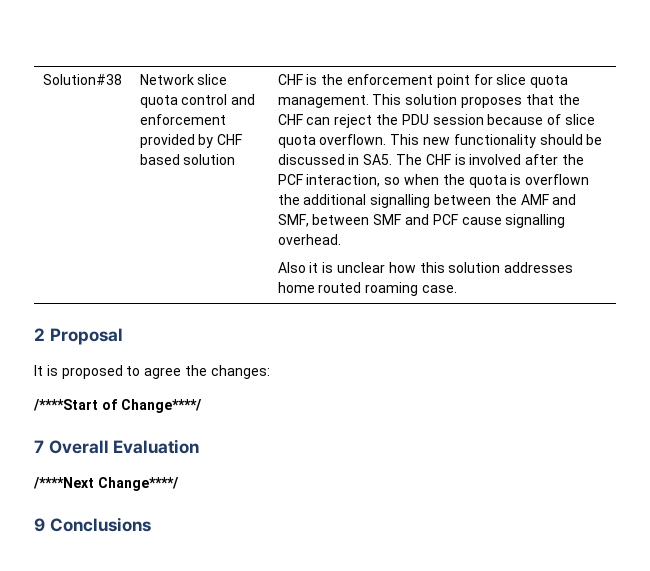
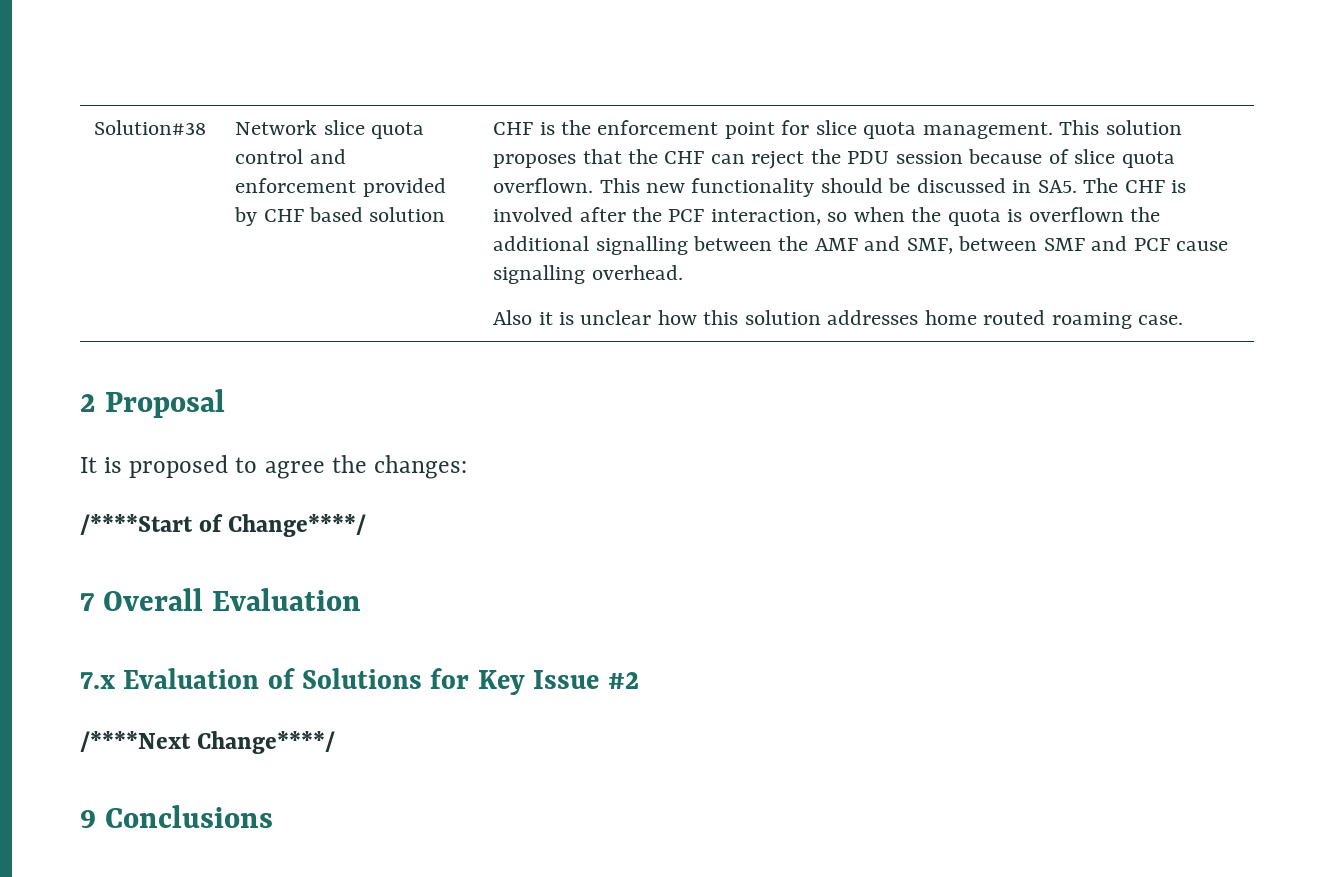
+ 7.x Evaluation of Solutions for Key Issue #2

